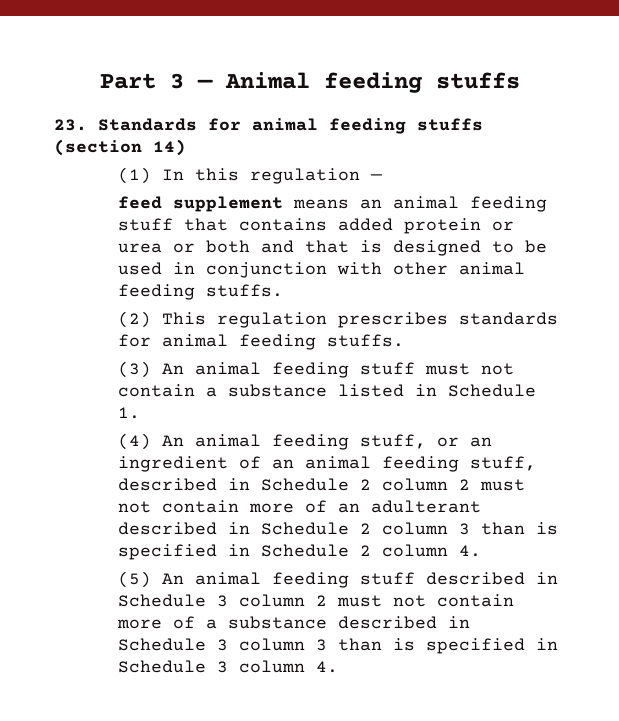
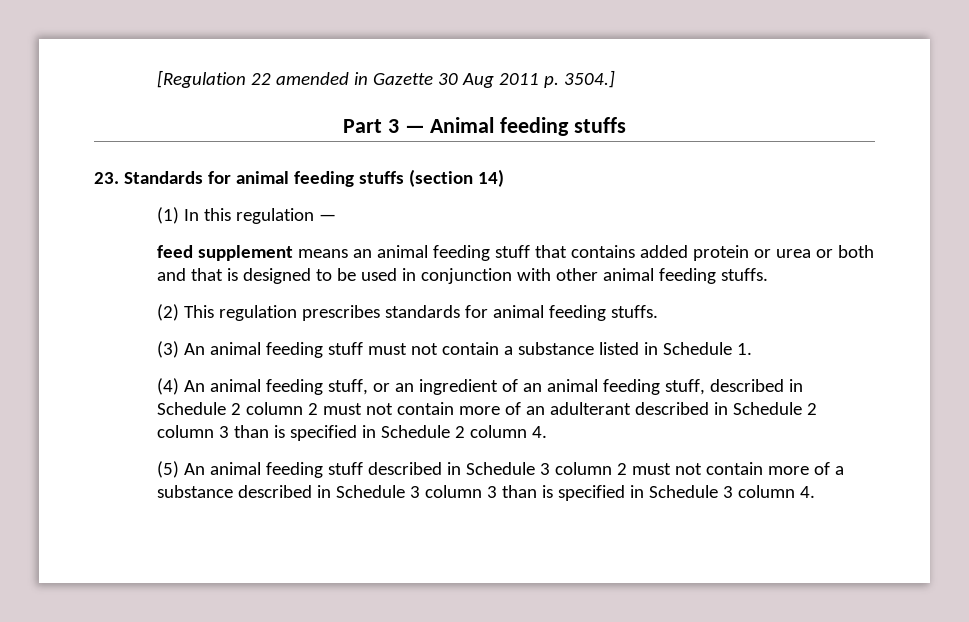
+ [Regulation 22 amended in Gazette 30 Aug 2011 p. 3504.]

